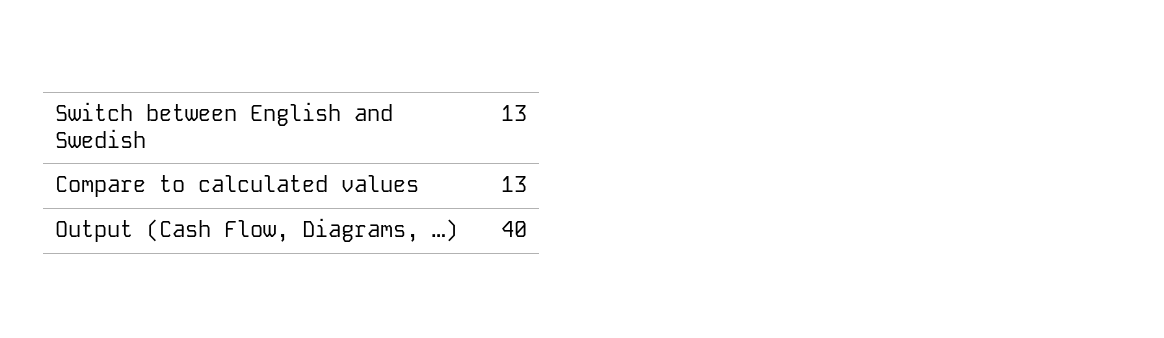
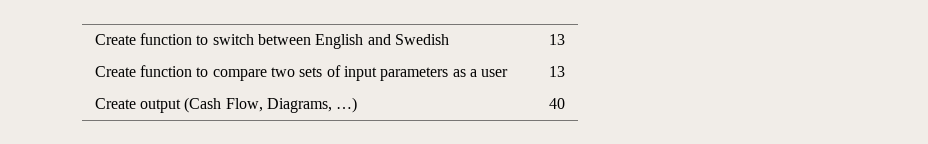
- Switch between English and Swedish | 13
+ Create function to switch between English and Swedish | 13
- Compare to calculated values | 13
- Output (Cash Flow, Diagrams, …) | 40
+ Create function to compare two sets of input parameters as a user | 13
+ Create output (Cash Flow, Diagrams, …) | 40

